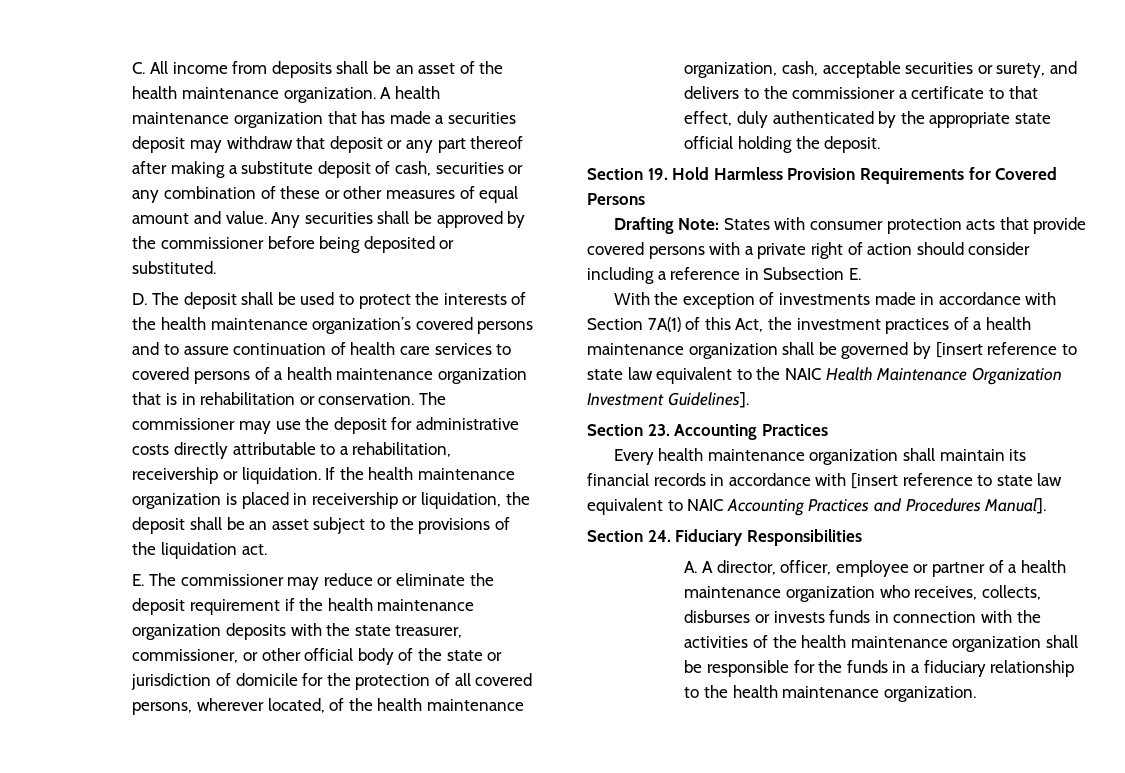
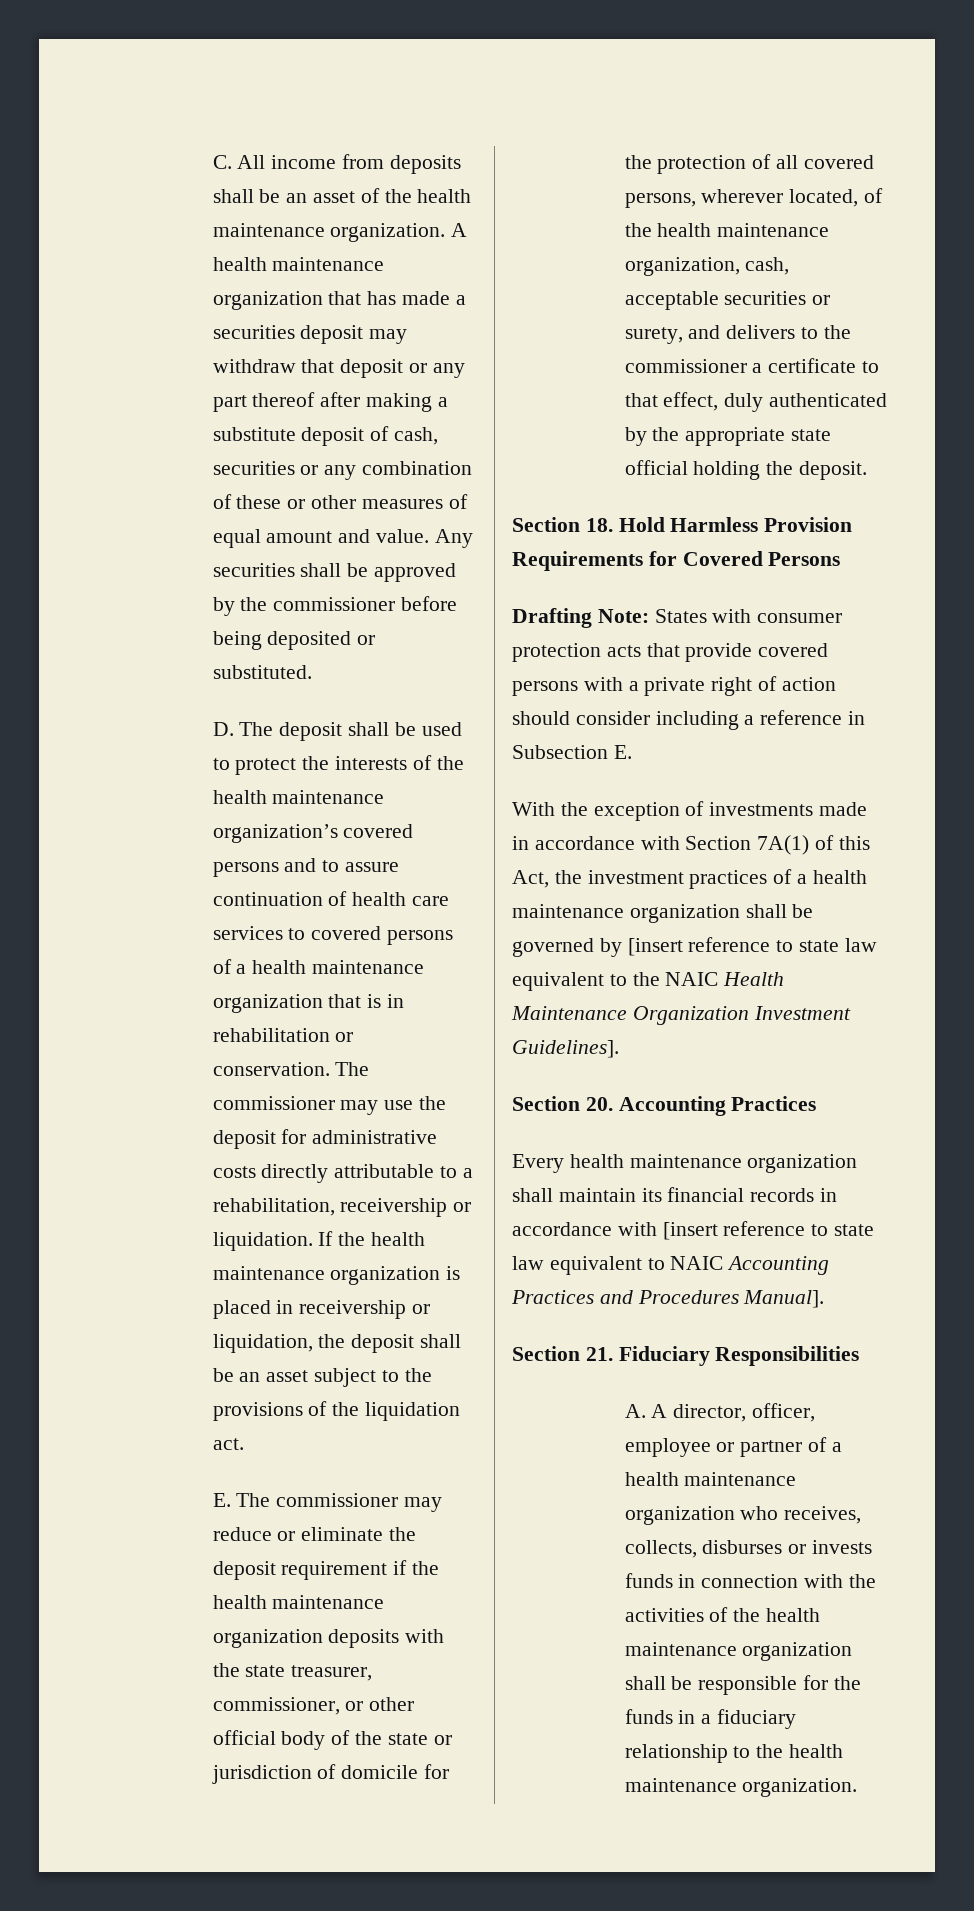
- Section 19. Hold Harmless Provision Requirements for Covered Persons
+ Section 18. Hold Harmless Provision Requirements for Covered Persons
- Section 23. Accounting Practices
+ Section 20. Accounting Practices
- Section 24. Fiduciary Responsibilities
+ Section 21. Fiduciary Responsibilities

